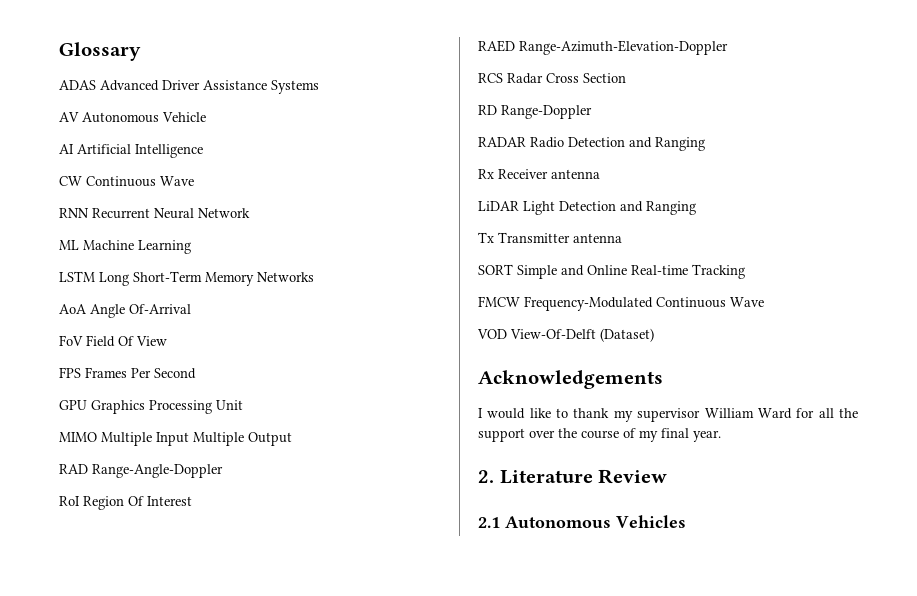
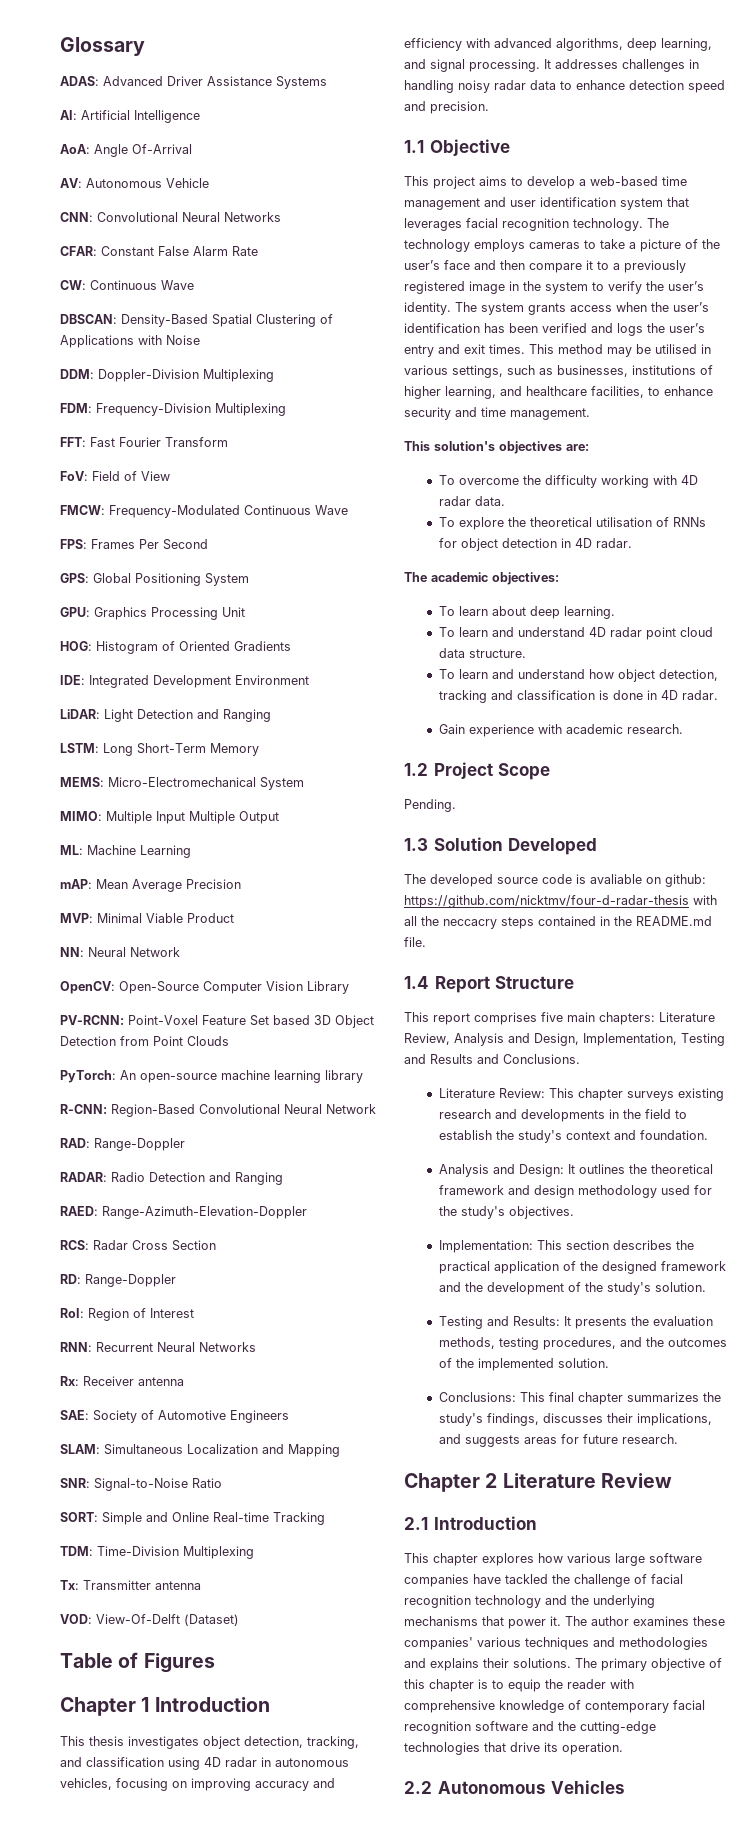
- ADAS Advanced Driver Assistance Systems
+ ADAS: Advanced Driver Assistance Systems
- AV Autonomous Vehicle
- AI Artificial Intelligence
- CW Continuous Wave
- RNN Recurrent Neural Network
- ML Machine Learning
- LSTM Long Short-Term Memory Networks
- AoA Angle Of-Arrival
- FoV Field Of View
- FPS Frames Per Second
- GPU Graphics Processing Unit
- MIMO Multiple Input Multiple Output
- RAD Range-Angle-Doppler
- RoI Region Of Interest
- RAED Range-Azimuth-Elevation-Doppler
- RCS Radar Cross Section
- RD Range-Doppler
- RADAR Radio Detection and Ranging
+ AI: Artificial Intelligence
+ AoA: Angle Of-Arrival
+ AV: Autonomous Vehicle
+ CNN: Convolutional Neural Networks
+ CFAR: Constant False Alarm Rate
+ CW: Continuous Wave
+ DBSCAN: Density-Based Spatial Clustering of Applications with Noise
+ DDM: Doppler-Division Multiplexing
+ FDM: Frequency-Division Multiplexing
+ FFT: Fast Fourier Transform
+ FoV: Field of View
+ FMCW: Frequency-Modulated Continuous Wave
+ FPS: Frames Per Second
+ GPS: Global Positioning System
+ GPU: Graphics Processing Unit
+ HOG: Histogram of Oriented Gradients
+ IDE: Integrated Development Environment
+ LiDAR: Light Detection and Ranging
+ LSTM: Long Short-Term Memory
+ MEMS: Micro-Electromechanical System
+ MIMO: Multiple Input Multiple Output
+ ML: Machine Learning
+ mAP: Mean Average Precision
+ MVP: Minimal Viable Product
+ NN: Neural Network
+ OpenCV: Open-Source Computer Vision Library
+ PV-RCNN: Point-Voxel Feature Set based 3D Object Detection from Point Clouds
+ PyTorch: An open-source machine learning library
+ R-CNN: Region-Based Convolutional Neural Network
+ RAD: Range-Doppler
+ RADAR: Radio Detection and Ranging
- Rx Receiver antenna
- LiDAR Light Detection and Ranging
- Tx Transmitter antenna
- SORT Simple and Online Real-time Tracking
+ RAED: Range-Azimuth-Elevation-Doppler
+ RCS: Radar Cross Section
+ RD: Range-Doppler
+ RoI: Region of Interest
+ RNN: Recurrent Neural Networks
+ Rx: Receiver antenna
+ SAE: Society of Automotive Engineers
+ SLAM: Simultaneous Localization and Mapping
+ SNR: Signal-to-Noise Ratio
+ SORT: Simple and Online Real-time Tracking
- FMCW Frequency-Modulated Continuous Wave
- VOD View-Of-Delft (Dataset)
- Acknowledgements
- I would like to thank my supervisor William Ward for all the support over the course of my final year.
- 2. Literature Review
- 2.1 Autonomous Vehicles
+ TDM: Time-Division Multiplexing
+ Tx: Transmitter antenna
+ VOD: View-Of-Delft (Dataset)
+ Table of Figures
+ Chapter 1 Introduction
+ This thesis investigates object detection, tracking, and classification using 4D radar in autonomous vehicles, focusing on improving accuracy and efficiency with advanced algorithms, deep learning, and signal processing. It addresses challenges in handling noisy radar data to enhance detection speed and precision.
+ 1.1 Objective
+ This project aims to develop a web-based time management and user identification system that leverages facial recognition technology. The technology employs cameras to take a picture of the user’s face and then compare it to a previously registered image in the system to verify the user’s identity. The system grants access when the user’s identification has been verified and logs the user’s entry and exit times. This method may be utilised in various settings, such as businesses, institutions of higher learning, and healthcare facilities, to enhance security and time management.
+ This solution's objectives are:
+ To overcome the difficulty working with 4D radar data.
+ To explore the theoretical utilisation of RNNs for object detection in 4D radar.
+ The academic objectives:
+ To learn about deep learning.
+ To learn and understand 4D radar point cloud data structure.
+ To learn and understand how object detection, tracking and classification is done in 4D radar.
+ Gain experience with academic research.
+ 1.2 Project Scope
+ Pending.
+ 1.3 Solution Developed
+ The developed source code is avaliable on github: https://github.com/nicktmv/four-d-radar-thesis with all the neccacry steps contained in the README.md file.
+ 1.4 Report Structure
+ This report comprises five main chapters: Literature Review, Analysis and Design, Implementation, Testing and Results and Conclusions.
+ Literature Review: This chapter surveys existing research and developments in the field to establish the study's context and foundation.
+ Analysis and Design: It outlines the theoretical framework and design methodology used for the study's objectives.
+ Implementation: This section describes the practical application of the designed framework and the development of the study's solution.
+ Testing and Results: It presents the evaluation methods, testing procedures, and the outcomes of the implemented solution.
+ Conclusions: This final chapter summarizes the study's findings, discusses their implications, and suggests areas for future research.
+ Chapter 2 Literature Review
+ 2.1 Introduction
+ This chapter explores how various large software companies have tackled the challenge of facial recognition technology and the underlying mechanisms that power it. The author examines these companies' various techniques and methodologies and explains their solutions. The primary objective of this chapter is to equip the reader with comprehensive knowledge of contemporary facial recognition software and the cutting-edge technologies that drive its operation.
+ 2.2 Autonomous Vehicles

